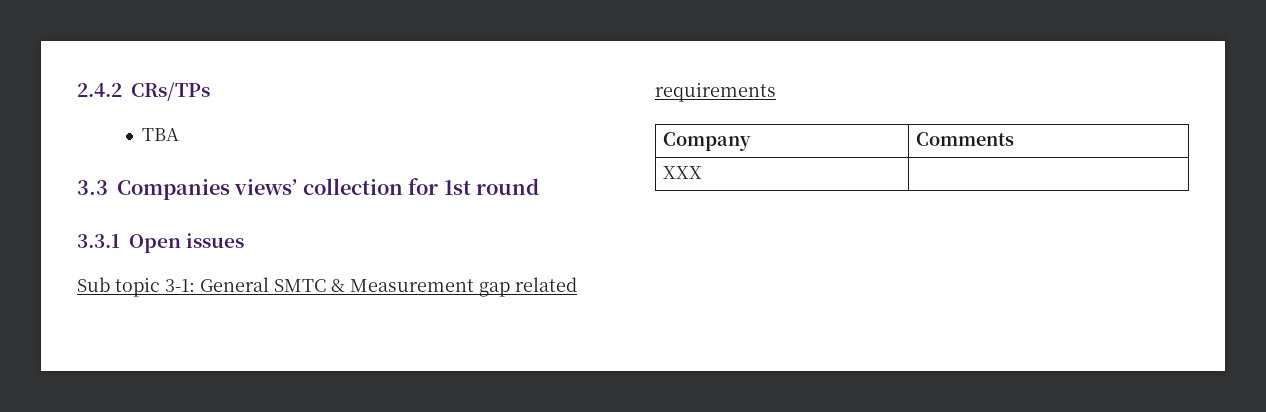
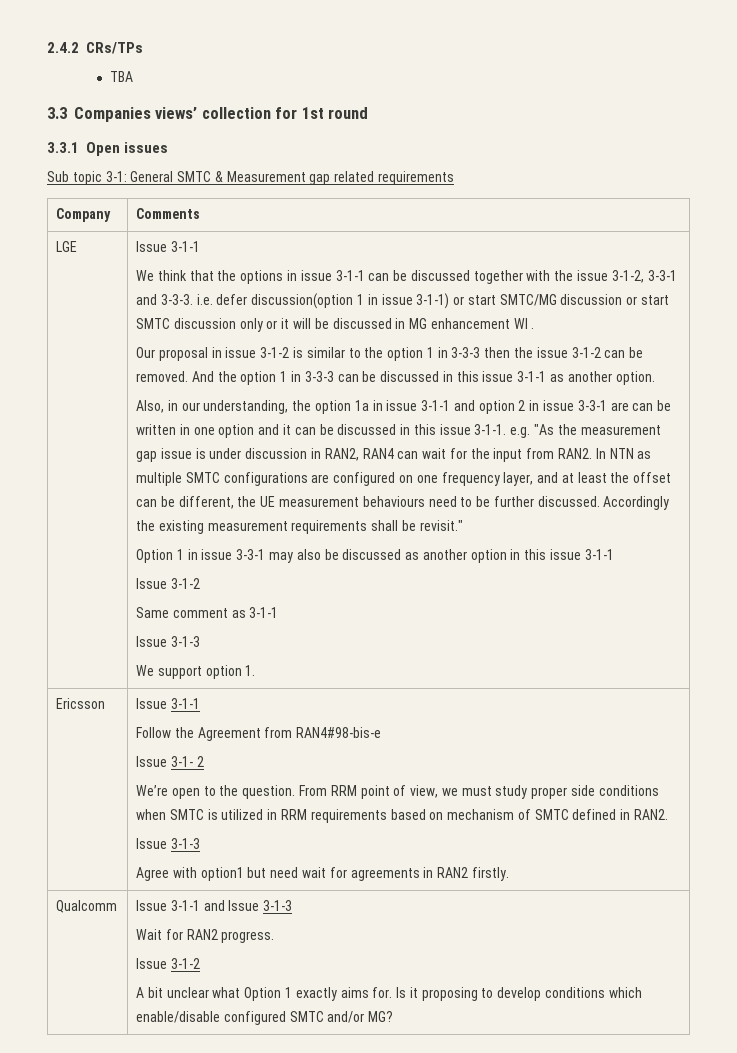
- XXX
+ LGE | Issue 3-1-1
+ We think that the options in issue 3-1-1 can be discussed together with the issue 3-1-2, 3-3-1 and 3-3-3. i.e. defer discussion(option 1 in issue 3-1-1) or start SMTC/MG discussion or start SMTC discussion only or it will be discussed in MG enhancement WI .
+ Our proposal in issue 3-1-2 is similar to the option 1 in 3-3-3 then the issue 3-1-2 can be removed. And the option 1 in 3-3-3 can be discussed in this issue 3-1-1 as another option.
+ Also, in our understanding, the option 1a in issue 3-1-1 and option 2 in issue 3-3-1 are can be written in one option and it can be discussed in this issue 3-1-1. e.g. "As the measurement gap issue is under discussion in RAN2, RAN4 can wait for the input from RAN2. In NTN as multiple SMTC configurations are configured on one frequency layer, and at least the offset can be different, the UE measurement behaviours need to be further discussed. Accordingly the existing measurement requirements shall be revisit."
+ Option 1 in issue 3-3-1 may also be discussed as another option in this issue 3-1-1
+ Issue 3-1-2
+ Same comment as 3-1-1
+ Issue 3-1-3
+ We support option 1.
+ Ericsson | Issue 3-1-1
+ Follow the Agreement from RAN4#98-bis-e
+ Issue 3-1- 2
+ We’re open to the question. From RRM point of view, we must study proper side conditions when SMTC is utilized in RRM requirements based on mechanism of SMTC defined in RAN2.
+ Issue 3-1-3
+ Agree with option1 but need wait for agreements in RAN2 firstly.
+ Qualcomm | Issue 3-1-1 and Issue 3-1-3
+ Wait for RAN2 progress.
+ Issue 3-1-2
+ A bit unclear what Option 1 exactly aims for. Is it proposing to develop conditions which enable/disable configured SMTC and/or MG?

